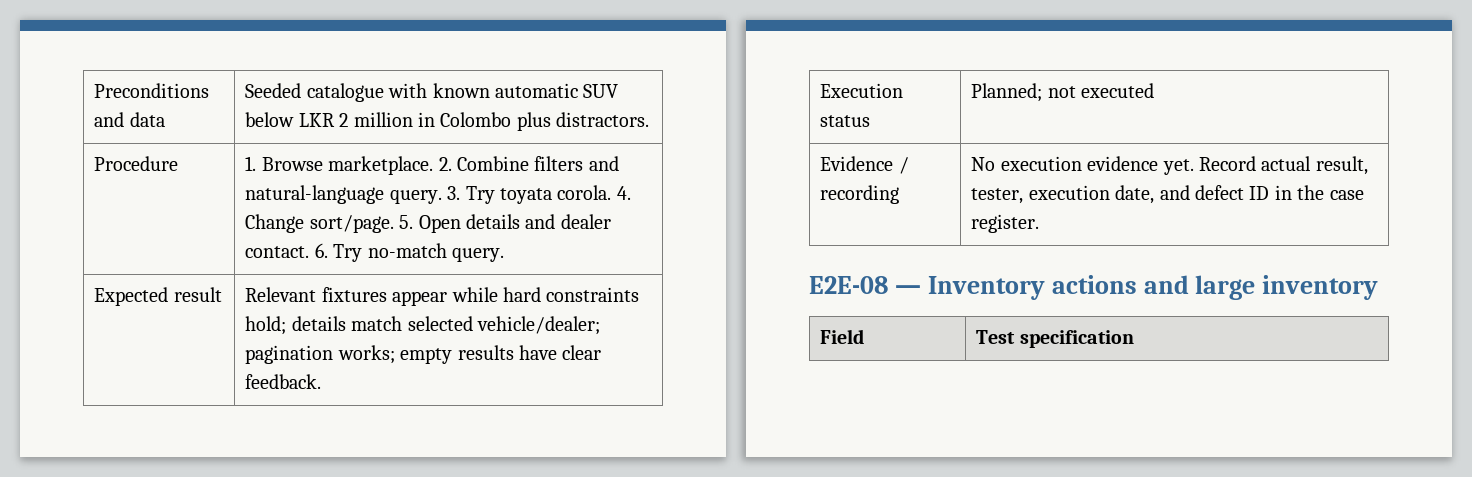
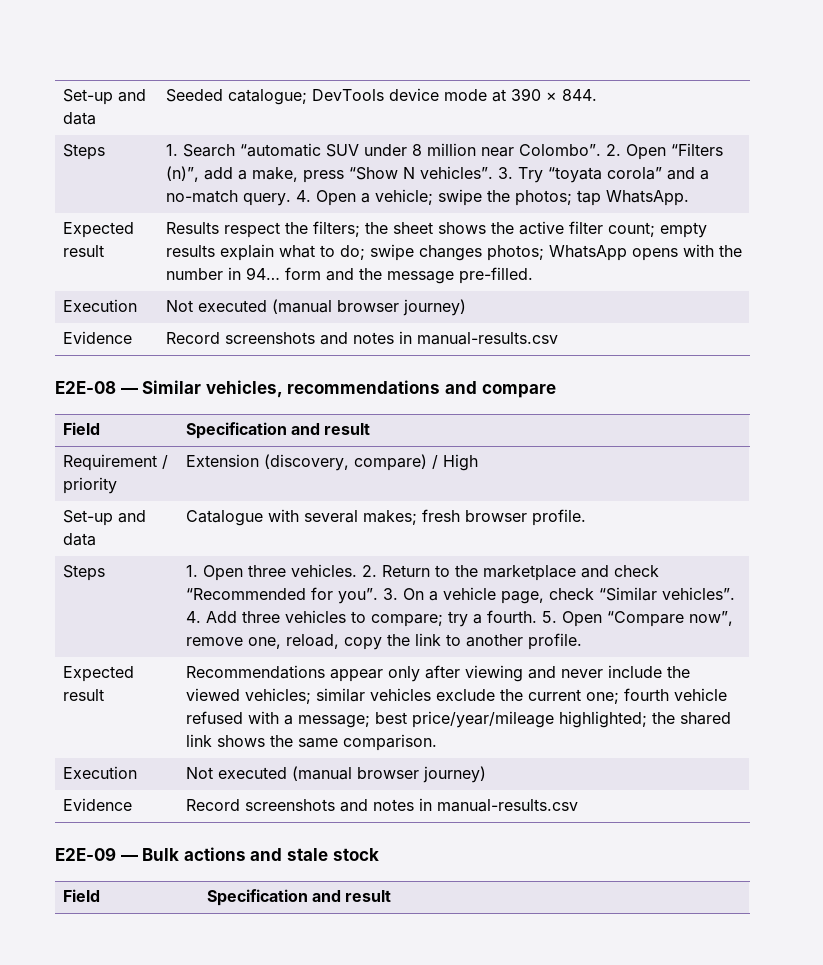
- Preconditions and data | Seeded catalogue with known automatic SUV below LKR 2 million in Colombo plus distractors.
- Procedure | 1. Browse marketplace. 2. Combine filters and natural-language query. 3. Try toyata corola. 4. Change sort/page. 5. Open details and dealer contact. 6. Try no-match query.
- Expected result | Relevant fixtures appear while hard constraints hold; details match selected vehicle/dealer; pagination works; empty results have clear feedback.
- Execution status | Planned; not executed
- Evidence / recording | No execution evidence yet. Record actual result, tester, execution date, and defect ID in the case register.
- E2E-08 — Inventory actions and large inventory
- Field | Test specification
+ Set-up and data | Seeded catalogue; DevTools device mode at 390 × 844.
+ Steps | 1. Search “automatic SUV under 8 million near Colombo”. 2. Open “Filters (n)”, add a make, press “Show N vehicles”. 3. Try “toyata corola” and a no-match query. 4. Open a vehicle; swipe the photos; tap WhatsApp.
+ Expected result | Results respect the filters; the sheet shows the active filter count; empty results explain what to do; swipe changes photos; WhatsApp opens with the number in 94… form and the message pre-filled.
+ Execution | Not executed (manual browser journey)
+ Evidence | Record screenshots and notes in manual-results.csv
+ E2E-08 — Similar vehicles, recommendations and compare
+ Field | Specification and result
+ Requirement / priority | Extension (discovery, compare) / High
+ Set-up and data | Catalogue with several makes; fresh browser profile.
+ Steps | 1. Open three vehicles. 2. Return to the marketplace and check “Recommended for you”. 3. On a vehicle page, check “Similar vehicles”. 4. Add three vehicles to compare; try a fourth. 5. Open “Compare now”, remove one, reload, copy the link to another profile.
+ Expected result | Recommendations appear only after viewing and never include the viewed vehicles; similar vehicles exclude the current one; fourth vehicle refused with a message; best price/year/mileage highlighted; the shared link shows the same comparison.
+ Execution | Not executed (manual browser journey)
+ Evidence | Record screenshots and notes in manual-results.csv
+ E2E-09 — Bulk actions and stale stock
+ Field | Specification and result

